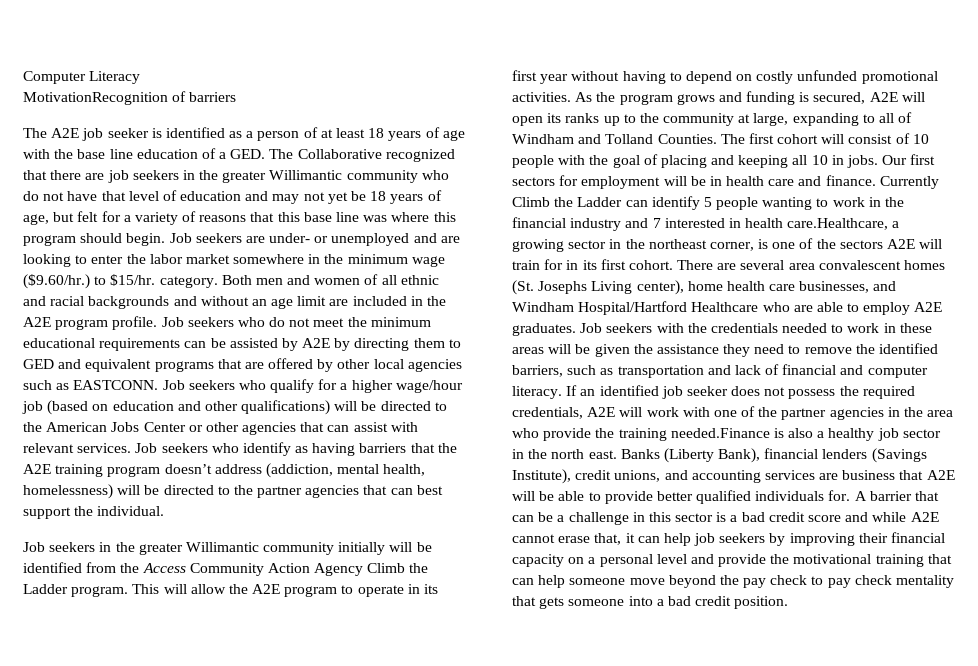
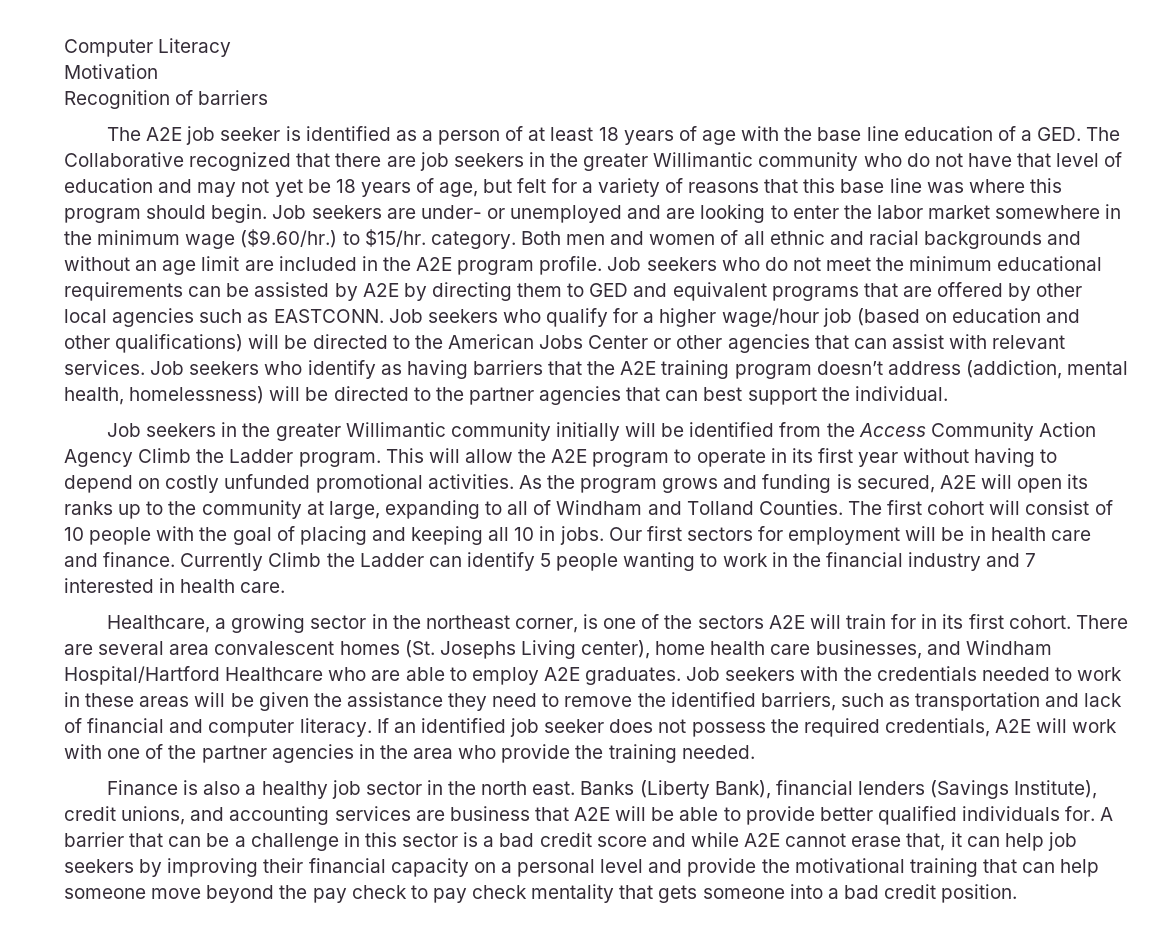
- MotivationRecognition of barriers
+ Motivation
+ Recognition of barriers
- Currently Climb the Ladder can identify 5 people wanting to work in the financial industry and 7 interested in health care.Healthcare, a growing sector in the northeast corner, is one of the sectors A2E will train for in its first cohort.
+ Currently Climb the Ladder can identify 5 people wanting to work in the financial industry and 7 interested in health care.
+ Healthcare, a growing sector in the northeast corner, is one of the sectors A2E will train for in its first cohort.
- If an identified job seeker does not possess the required credentials, A2E will work with one of the partner agencies in the area who provide the training needed.Finance is also a healthy job sector in the north east.
+ If an identified job seeker does not possess the required credentials, A2E will work with one of the partner agencies in the area who provide the training needed.
+ Finance is also a healthy job sector in the north east.

